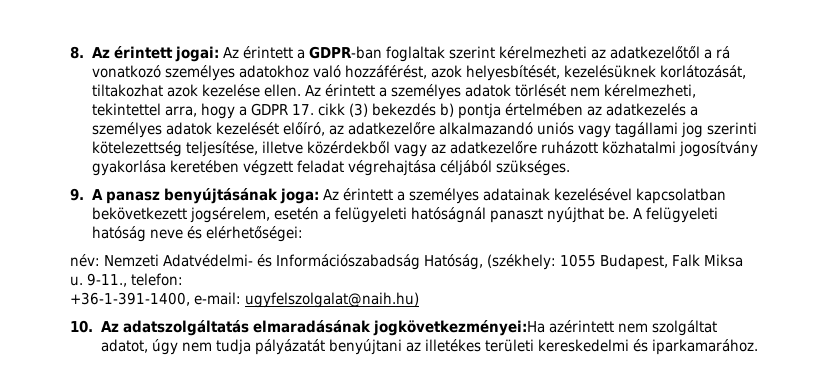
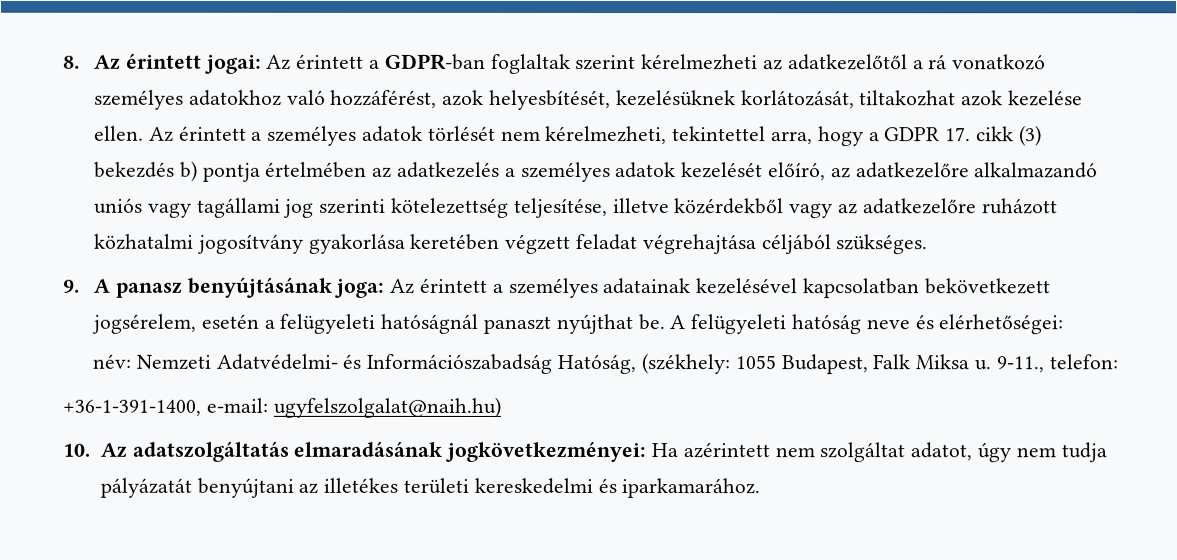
- 10. Az adatszolgáltatás elmaradásának jogkövetkezményei:Ha azérintett nem szolgáltat adatot, úgy nem tudja pályázatát benyújtani az illetékes területi kereskedelmi és iparkamarához.
+ 10. Az adatszolgáltatás elmaradásának jogkövetkezményei: Ha azérintett nem szolgáltat adatot, úgy nem tudja pályázatát benyújtani az illetékes területi kereskedelmi és iparkamarához.

